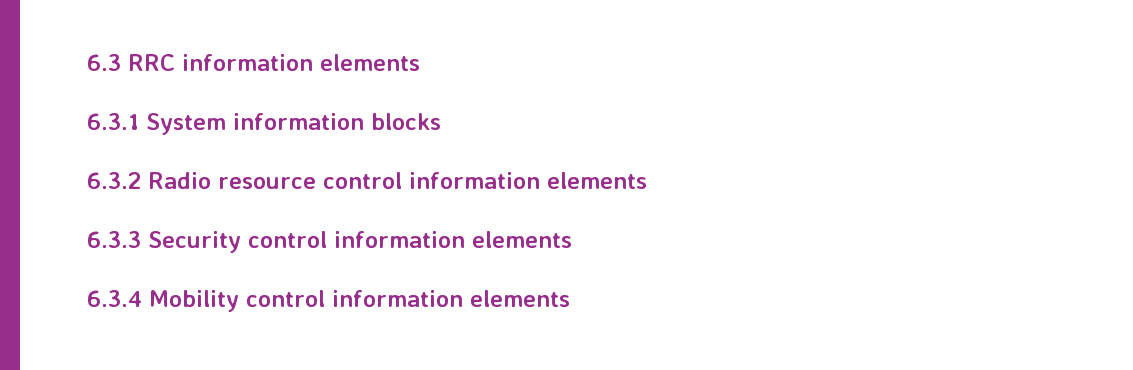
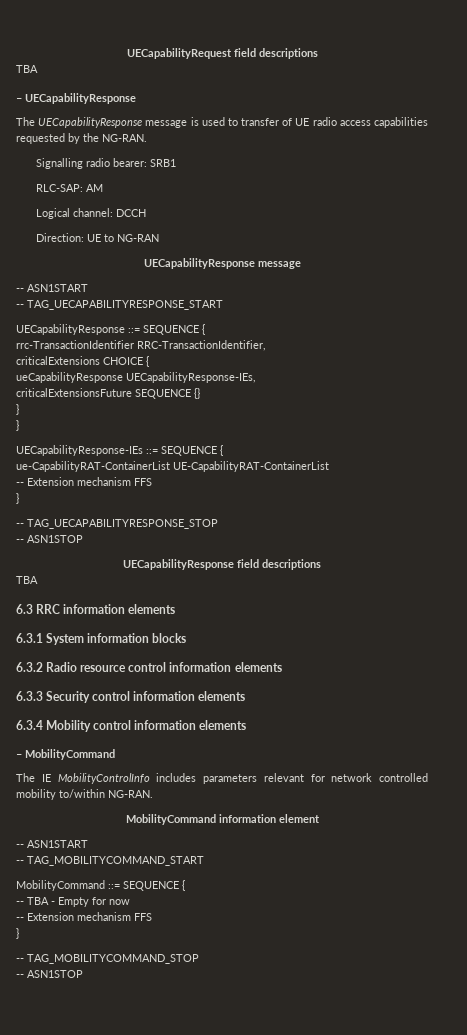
+ UECapabilityRequest field descriptions
+ TBA
+ – UECapabilityResponse
+ The UECapabilityResponse message is used to transfer of UE radio access capabilities requested by the NG-RAN.
+ Signalling radio bearer: SRB1
+ RLC-SAP: AM
+ Logical channel: DCCH
+ Direction: UE to NG-RAN
+ UECapabilityResponse message
+ -- ASN1START
+ -- TAG_UECAPABILITYRESPONSE_START
+ UECapabilityResponse ::= SEQUENCE {
+ rrc-TransactionIdentifier RRC-TransactionIdentifier,
+ criticalExtensions CHOICE {
+ ueCapabilityResponse UECapabilityResponse-IEs,
+ criticalExtensionsFuture SEQUENCE {}
+ }
+ }
+ UECapabilityResponse-IEs ::= SEQUENCE {
+ ue-CapabilityRAT-ContainerList UE-CapabilityRAT-ContainerList
+ -- Extension mechanism FFS
+ }
+ -- TAG_UECAPABILITYRESPONSE_STOP
+ -- ASN1STOP
+ UECapabilityResponse field descriptions
+ TBA
+ – MobilityCommand
+ The IE MobilityControlInfo includes parameters relevant for network controlled mobility to/within NG-RAN.
+ MobilityCommand information element
+ -- ASN1START
+ -- TAG_MOBILITYCOMMAND_START
+ MobilityCommand ::= SEQUENCE {
+ -- TBA - Empty for now
+ -- Extension mechanism FFS
+ }
+ -- TAG_MOBILITYCOMMAND_STOP
+ -- ASN1STOP

